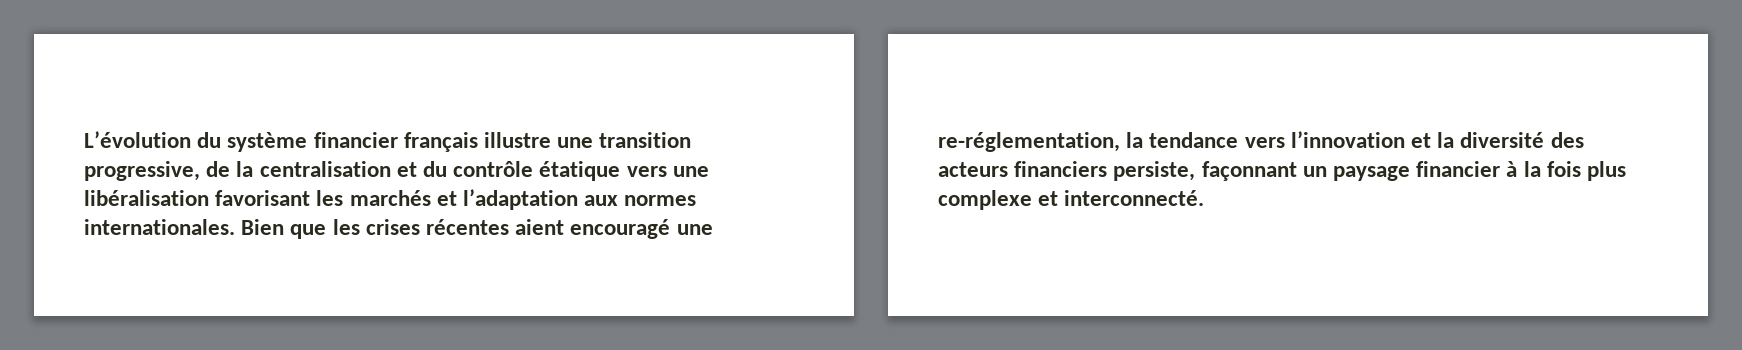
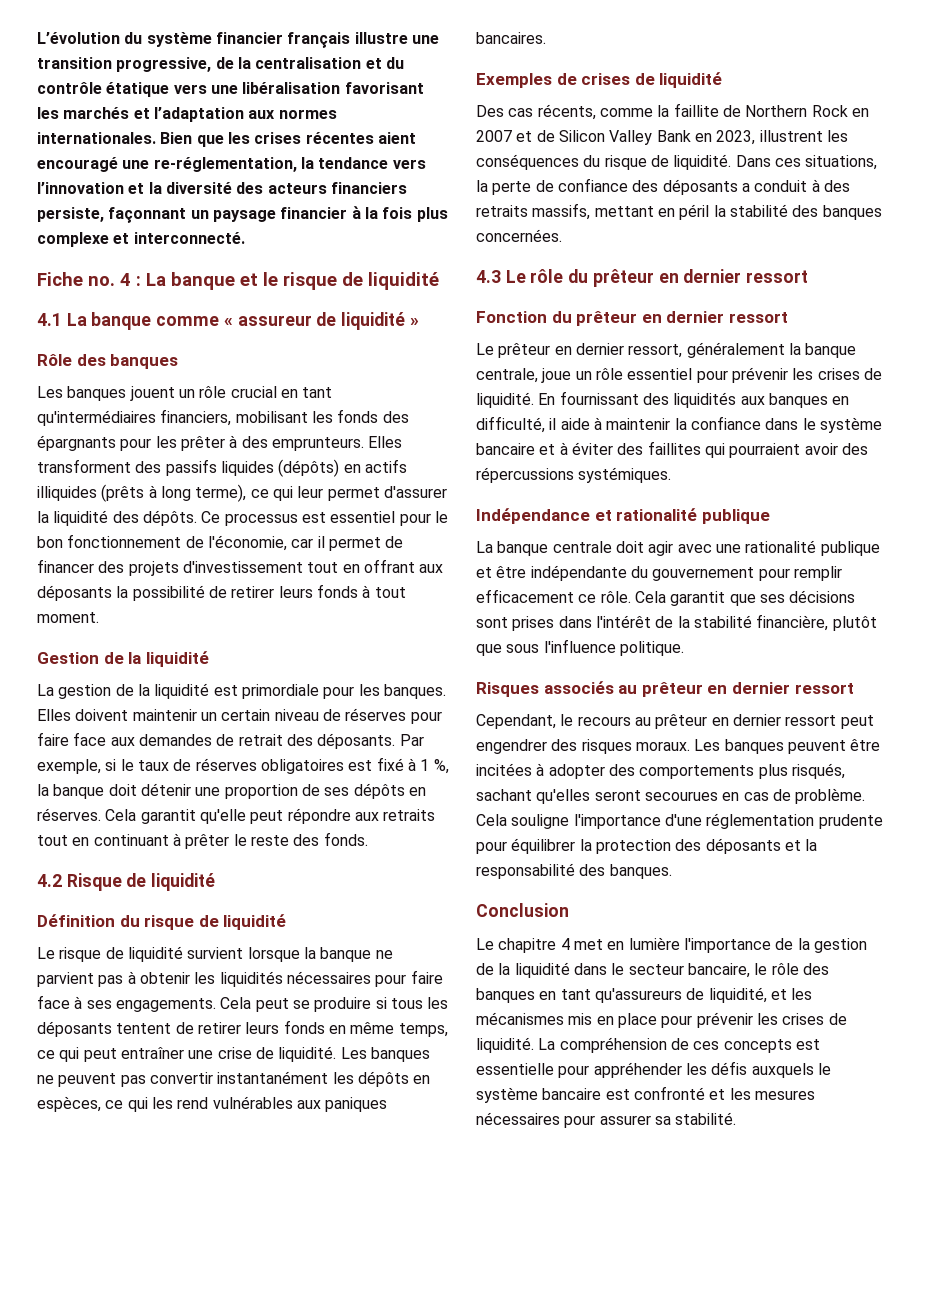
+ Fiche no. 4 : La banque et le risque de liquidité
+ 4.1 La banque comme « assureur de liquidité »
+ Rôle des banques
+ Les banques jouent un rôle crucial en tant qu'intermédiaires financiers, mobilisant les fonds des épargnants pour les prêter à des emprunteurs. Elles transforment des passifs liquides (dépôts) en actifs illiquides (prêts à long terme), ce qui leur permet d'assurer la liquidité des dépôts. Ce processus est essentiel pour le bon fonctionnement de l'économie, car il permet de financer des projets d'investissement tout en offrant aux déposants la possibilité de retirer leurs fonds à tout moment.
+ Gestion de la liquidité
+ La gestion de la liquidité est primordiale pour les banques. Elles doivent maintenir un certain niveau de réserves pour faire face aux demandes de retrait des déposants. Par exemple, si le taux de réserves obligatoires est fixé à 1 %, la banque doit détenir une proportion de ses dépôts en réserves. Cela garantit qu'elle peut répondre aux retraits tout en continuant à prêter le reste des fonds.
+ 4.2 Risque de liquidité
+ Définition du risque de liquidité
+ Le risque de liquidité survient lorsque la banque ne parvient pas à obtenir les liquidités nécessaires pour faire face à ses engagements. Cela peut se produire si tous les déposants tentent de retirer leurs fonds en même temps, ce qui peut entraîner une crise de liquidité. Les banques ne peuvent pas convertir instantanément les dépôts en espèces, ce qui les rend vulnérables aux paniques bancaires.
+ Exemples de crises de liquidité
+ Des cas récents, comme la faillite de Northern Rock en 2007 et de Silicon Valley Bank en 2023, illustrent les conséquences du risque de liquidité. Dans ces situations, la perte de confiance des déposants a conduit à des retraits massifs, mettant en péril la stabilité des banques concernées.
+ 4.3 Le rôle du prêteur en dernier ressort
+ Fonction du prêteur en dernier ressort
+ Le prêteur en dernier ressort, généralement la banque centrale, joue un rôle essentiel pour prévenir les crises de liquidité. En fournissant des liquidités aux banques en difficulté, il aide à maintenir la confiance dans le système bancaire et à éviter des faillites qui pourraient avoir des répercussions systémiques.
+ Indépendance et rationalité publique
+ La banque centrale doit agir avec une rationalité publique et être indépendante du gouvernement pour remplir efficacement ce rôle. Cela garantit que ses décisions sont prises dans l'intérêt de la stabilité financière, plutôt que sous l'influence politique.
+ Risques associés au prêteur en dernier ressort
+ Cependant, le recours au prêteur en dernier ressort peut engendrer des risques moraux. Les banques peuvent être incitées à adopter des comportements plus risqués, sachant qu'elles seront secourues en cas de problème. Cela souligne l'importance d'une réglementation prudente pour équilibrer la protection des déposants et la responsabilité des banques.
+ Conclusion
+ Le chapitre 4 met en lumière l'importance de la gestion de la liquidité dans le secteur bancaire, le rôle des banques en tant qu'assureurs de liquidité, et les mécanismes mis en place pour prévenir les crises de liquidité. La compréhension de ces concepts est essentielle pour appréhender les défis auxquels le système bancaire est confronté et les mesures nécessaires pour assurer sa stabilité.

